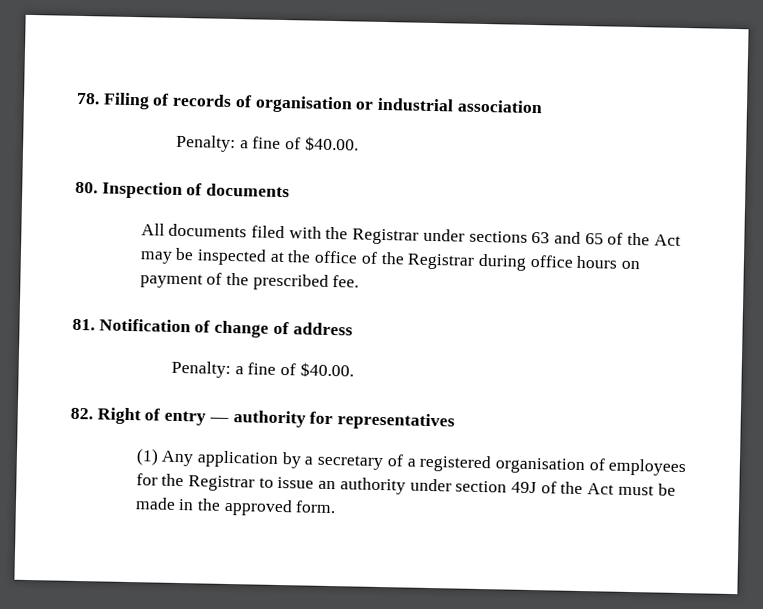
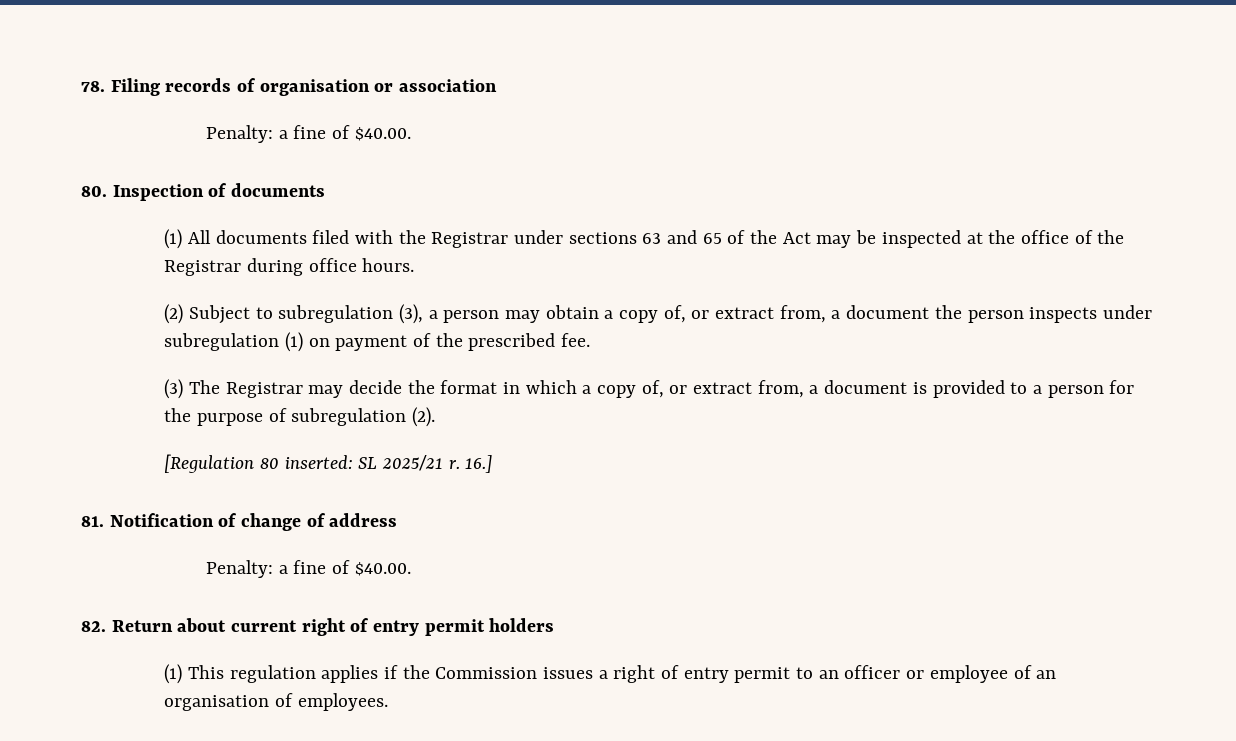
- 78. Filing of records of organisation or industrial association
+ 78. Filing records of organisation or association
- All documents filed with the Registrar under sections 63 and 65 of the Act may be inspected at the office of the Registrar during office hours on payment of the prescribed fee.
+ (1) All documents filed with the Registrar under sections 63 and 65 of the Act may be inspected at the office of the Registrar during office hours.
+ (2) Subject to subregulation (3), a person may obtain a copy of, or extract from, a document the person inspects under subregulation (1) on payment of the prescribed fee.
+ (3) The Registrar may decide the format in which a copy of, or extract from, a document is provided to a person for the purpose of subregulation (2).
+ [Regulation 80 inserted: SL 2025/21 r. 16.]
- 82. Right of entry — authority for representatives
- (1) Any application by a secretary of a registered organisation of employees for the Registrar to issue an authority under section 49J of the Act must be made in the approved form.
+ 82. Return about current right of entry permit holders
+ (1) This regulation applies if the Commission issues a right of entry permit to an officer or employee of an organisation of employees.

